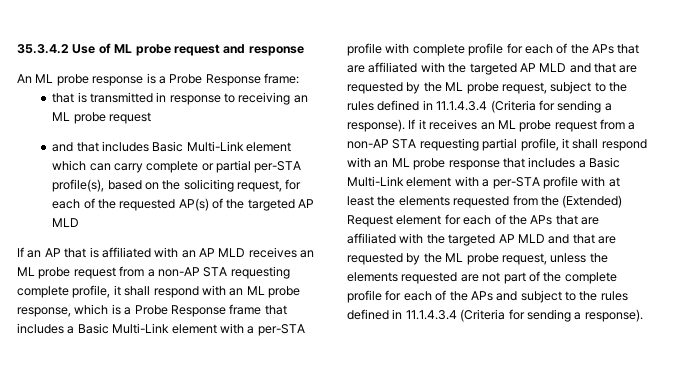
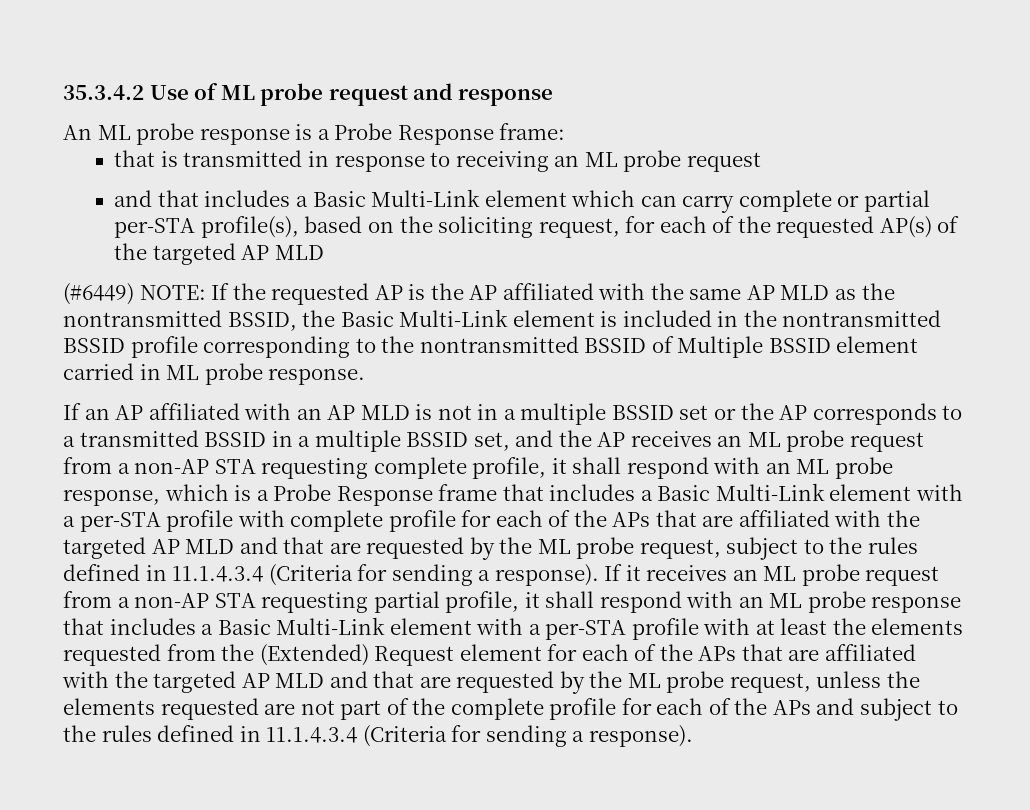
- and that includes Basic Multi-Link element which can carry complete or partial per-STA profile(s), based on the soliciting request, for each of the requested AP(s) of the targeted AP MLD
+ and that includes a Basic Multi-Link element which can carry complete or partial per-STA profile(s), based on the soliciting request, for each of the requested AP(s) of the targeted AP MLD
+ (#6449) NOTE: If the requested AP is the AP affiliated with the same AP MLD as the nontransmitted BSSID, the Basic Multi-Link element is included in the nontransmitted BSSID profile corresponding to the nontransmitted BSSID of Multiple BSSID element carried in ML probe response.
- If an AP that is affiliated with an AP MLD receives an ML probe request from a non-AP STA requesting complete profile, it shall respond with an ML probe response, which is a Probe Response frame that includes a Basic Multi-Link element with a per-STA profile with complete profile for each of the APs that are affiliated with the targeted AP MLD and that are requested by the ML probe request, subject to the rules defined in 11.1.4.3.4 (Criteria for sending a response).
+ If an AP affiliated with an AP MLD is not in a multiple BSSID set or the AP corresponds to a transmitted BSSID in a multiple BSSID set, and the AP receives an ML probe request from a non-AP STA requesting complete profile, it shall respond with an ML probe response, which is a Probe Response frame that includes a Basic Multi-Link element with a per-STA profile with complete profile for each of the APs that are affiliated with the targeted AP MLD and that are requested by the ML probe request, subject to the rules defined in 11.1.4.3.4 (Criteria for sending a response).

